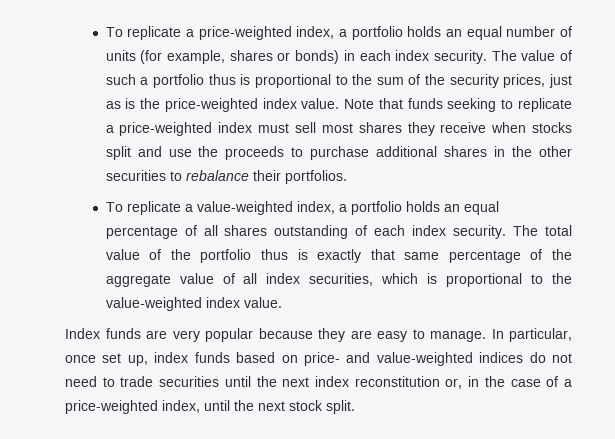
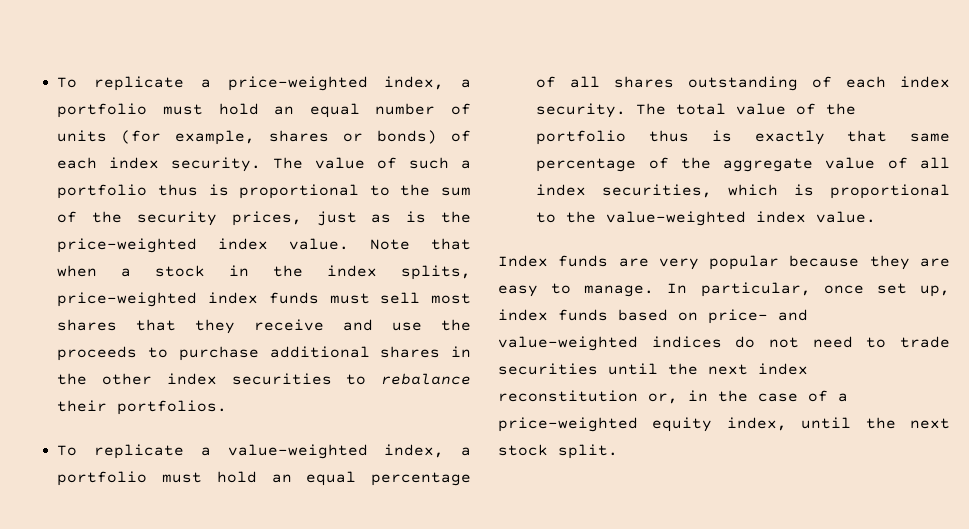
- To replicate a price-weighted index, a portfolio holds an equal number of units (for example, shares or bonds) in each index security.
+ To replicate a price-weighted index, a portfolio must hold an equal number of units (for example, shares or bonds) of each index security.
- Note that funds seeking to replicate a price-weighted index must sell most shares they receive when stocks split and use the proceeds to purchase additional shares in the other securities to rebalance their portfolios.
+ Note that when a stock in the index splits, price-weighted index funds must sell most shares that they receive and use the proceeds to purchase additional shares in the other index securities to rebalance their portfolios.
- To replicate a value-weighted index, a portfolio holds an equal percentage of all shares outstanding of each index security.
+ To replicate a value-weighted index, a portfolio must hold an equal percentage of all shares outstanding of each index security.
- In particular, once set up, index funds based on price- and value-weighted indices do not need to trade securities until the next index reconstitution or, in the case of a price-weighted index, until the next stock split.
+ In particular, once set up, index funds based on price- and value-weighted indices do not need to trade securities until the next index reconstitution or, in the case of a price-weighted equity index, until the next stock split.

